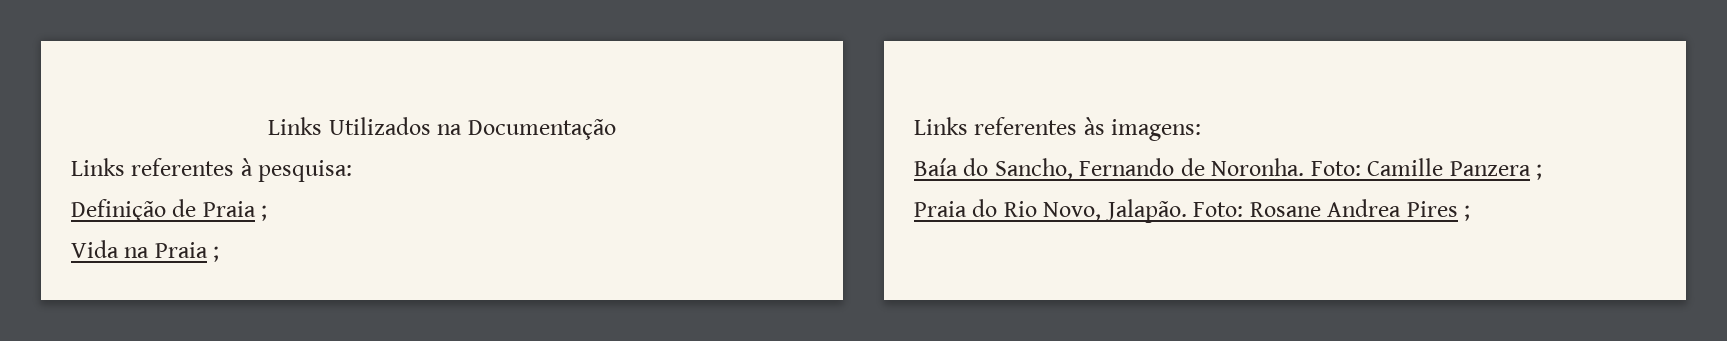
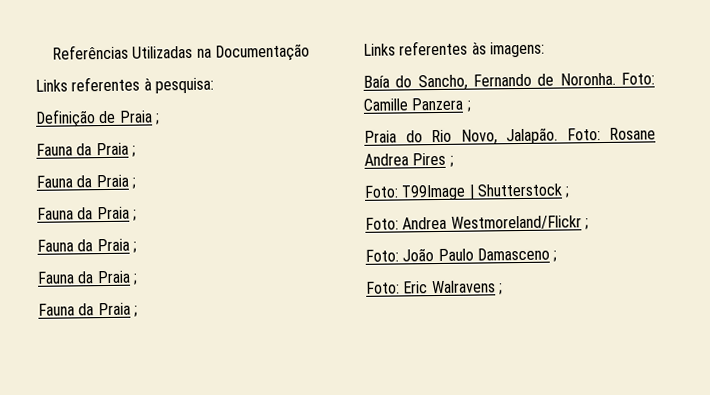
- Links Utilizados na Documentação
+ Referências Utilizadas na Documentação
  Definição de Praia ;
- Vida na Praia ;
+ Fauna da Praia ;
+ Fauna da Praia ;
+ Fauna da Praia ;
+ Fauna da Praia ;
+ Fauna da Praia ;
+ Fauna da Praia ;
+ Foto: T99Image | Shutterstock ;
+ Foto: Andrea Westmoreland/Flickr ;
+ Foto: João Paulo Damasceno ;
+ Foto: Eric Walravens ;

